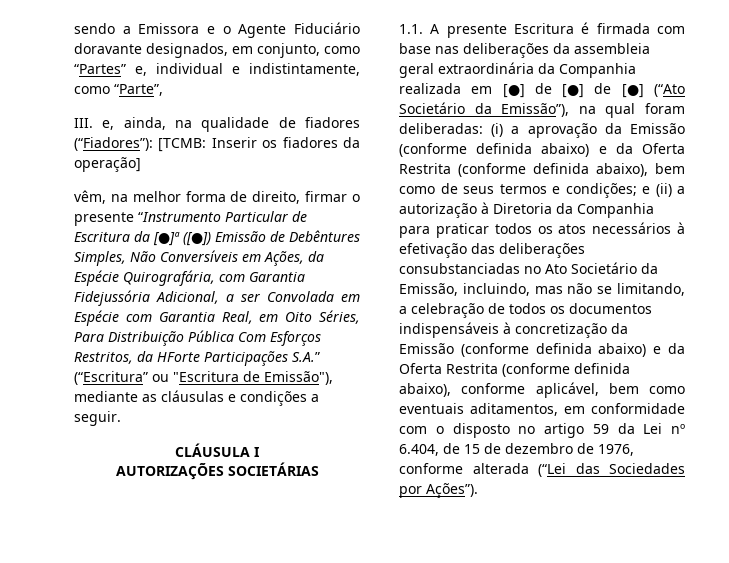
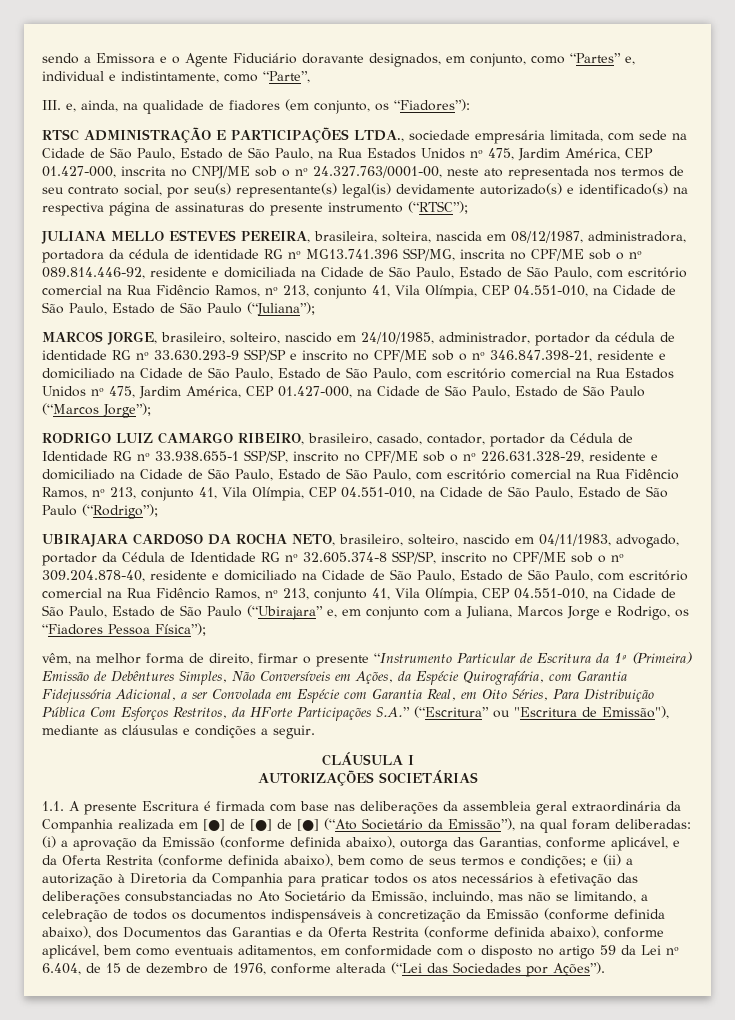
- III. e, ainda, na qualidade de fiadores (“Fiadores”): [TCMB: Inserir os fiadores da operação]
+ III. e, ainda, na qualidade de fiadores (em conjunto, os “Fiadores”):
+ RTSC ADMINISTRAÇÃO E PARTICIPAÇÕES LTDA., sociedade empresária limitada, com sede na Cidade de São Paulo, Estado de São Paulo, na Rua Estados Unidos nº 475, Jardim América, CEP 01.427-000, inscrita no CNPJ/ME sob o nº 24.327.763/0001-00, neste ato representada nos termos de seu contrato social, por seu(s) representante(s) legal(is) devidamente autorizado(s) e identificado(s) na respectiva página de assinaturas do presente instrumento (“RTSC”);
+ JULIANA MELLO ESTEVES PEREIRA, brasileira, solteira, nascida em 08/12/1987, administradora, portadora da cédula de identidade RG nº MG13.741.396 SSP/MG, inscrita no CPF/ME sob o nº 089.814.446-92, residente e domiciliada na Cidade de São Paulo, Estado de São Paulo, com escritório comercial na Rua Fidêncio Ramos, nº 213, conjunto 41, Vila Olímpia, CEP 04.551-010, na Cidade de São Paulo, Estado de São Paulo (“Juliana”);
+ MARCOS JORGE, brasileiro, solteiro, nascido em 24/10/1985, administrador, portador da cédula de identidade RG nº 33.630.293-9 SSP/SP e inscrito no CPF/ME sob o nº 346.847.398-21, residente e domiciliado na Cidade de São Paulo, Estado de São Paulo, com escritório comercial na Rua Estados Unidos nº 475, Jardim América, CEP 01.427-000, na Cidade de São Paulo, Estado de São Paulo (“Marcos Jorge”);
+ RODRIGO LUIZ CAMARGO RIBEIRO, brasileiro, casado, contador, portador da Cédula de Identidade RG nº 33.938.655-1 SSP/SP, inscrito no CPF/ME sob o nº 226.631.328-29, residente e domiciliado na Cidade de São Paulo, Estado de São Paulo, com escritório comercial na Rua Fidêncio Ramos, nº 213, conjunto 41, Vila Olímpia, CEP 04.551-010, na Cidade de São Paulo, Estado de São Paulo (“Rodrigo”);
+ UBIRAJARA CARDOSO DA ROCHA NETO, brasileiro, solteiro, nascido em 04/11/1983, advogado, portador da Cédula de Identidade RG nº 32.605.374-8 SSP/SP, inscrito no CPF/ME sob o nº 309.204.878-40, residente e domiciliado na Cidade de São Paulo, Estado de São Paulo, com escritório comercial na Rua Fidêncio Ramos, nº 213, conjunto 41, Vila Olímpia, CEP 04.551-010, na Cidade de São Paulo, Estado de São Paulo (“Ubirajara” e, em conjunto com a Juliana, Marcos Jorge e Rodrigo, os “Fiadores Pessoa Física”);
- vêm, na melhor forma de direito, firmar o presente “Instrumento Particular de Escritura da [●]ª ([●]) Emissão de Debêntures Simples, Não Conversíveis em Ações, da Espécie Quirografária, com Garantia Fidejussória Adicional, a ser Convolada em Espécie com Garantia Real, em Oito Séries, Para Distribuição Pública Com Esforços Restritos, da HForte Participações S.A.” (“Escritura” ou "Escritura de Emissão"), mediante as cláusulas e condições a seguir.
+ vêm, na melhor forma de direito, firmar o presente “Instrumento Particular de Escritura da 1ª (Primeira) Emissão de Debêntures Simples, Não Conversíveis em Ações, da Espécie Quirografária, com Garantia Fidejussória Adicional, a ser Convolada em Espécie com Garantia Real, em Oito Séries, Para Distribuição Pública Com Esforços Restritos, da HForte Participações S.A.” (“Escritura” ou "Escritura de Emissão"), mediante as cláusulas e condições a seguir.
- (i) a aprovação da Emissão (conforme definida abaixo) e da Oferta Restrita (conforme definida abaixo), bem como de seus termos e condições;
+ (i) a aprovação da Emissão (conforme definida abaixo), outorga das Garantias, conforme aplicável, e da Oferta Restrita (conforme definida abaixo), bem como de seus termos e condições;
- e (ii) a autorização à Diretoria da Companhia para praticar todos os atos necessários à efetivação das deliberações consubstanciadas no Ato Societário da Emissão, incluindo, mas não se limitando, a celebração de todos os documentos indispensáveis à concretização da Emissão (conforme definida abaixo) e da Oferta Restrita (conforme definida abaixo), conforme aplicável, bem como eventuais aditamentos, em conformidade com o disposto no artigo 59 da Lei nº 6.404, de 15 de dezembro de 1976, conforme alterada (“Lei das Sociedades por Ações”).
+ e (ii) a autorização à Diretoria da Companhia para praticar todos os atos necessários à efetivação das deliberações consubstanciadas no Ato Societário da Emissão, incluindo, mas não se limitando, a celebração de todos os documentos indispensáveis à concretização da Emissão (conforme definida abaixo), dos Documentos das Garantias e da Oferta Restrita (conforme definida abaixo), conforme aplicável, bem como eventuais aditamentos, em conformidade com o disposto no artigo 59 da Lei nº 6.404, de 15 de dezembro de 1976, conforme alterada (“Lei das Sociedades por Ações”).

